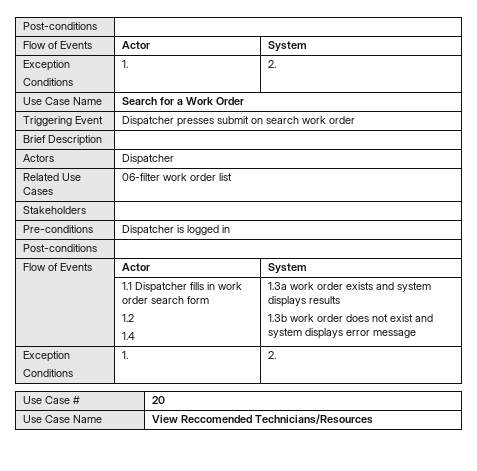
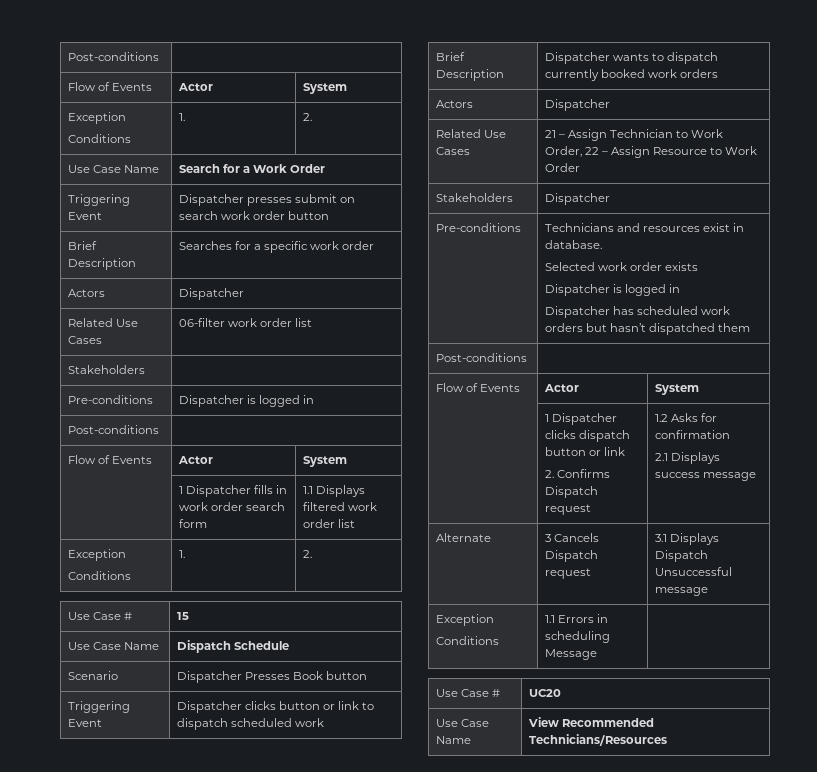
- Triggering Event | Dispatcher presses submit on search work order
- Brief Description |
+ Triggering Event | Dispatcher presses submit on search work order button
+ Brief Description | Searches for a specific work order
- | 1.1 Dispatcher fills in work order search form
- 1.2
- 1.4 | 1.3a work order exists and system displays results
- 1.3b work order does not exist and system displays error message
+ | 1 Dispatcher fills in work order search form | 1.1 Displays filtered work order list
- Use Case # | 20
+ Use Case # | 15
+ Use Case Name | Dispatch Schedule
+ Scenario | Dispatcher Presses Book button
+ Triggering Event | Dispatcher clicks button or link to dispatch scheduled work
+ Brief Description | Dispatcher wants to dispatch currently booked work orders
+ Actors | Dispatcher
+ Related Use Cases | 21 – Assign Technician to Work Order, 22 – Assign Resource to Work Order
+ Stakeholders | Dispatcher
+ Pre-conditions | Technicians and resources exist in database.
+ Selected work order exists
+ Dispatcher is logged in
+ Dispatcher has scheduled work orders but hasn’t dispatched them
+ Post-conditions |
+ Flow of Events | Actor | System
+ | 1 Dispatcher clicks dispatch button or link
+ 2. Confirms Dispatch request | 1.2 Asks for confirmation
+ 2.1 Displays success message
+ Alternate | 3 Cancels Dispatch request | 3.1 Displays Dispatch Unsuccessful message
+ Exception
+ Conditions | 1.1 Errors in scheduling Message |
+ Use Case # | UC20
- Use Case Name | View Reccomended Technicians/Resources
+ Use Case Name | View Recommended Technicians/Resources

